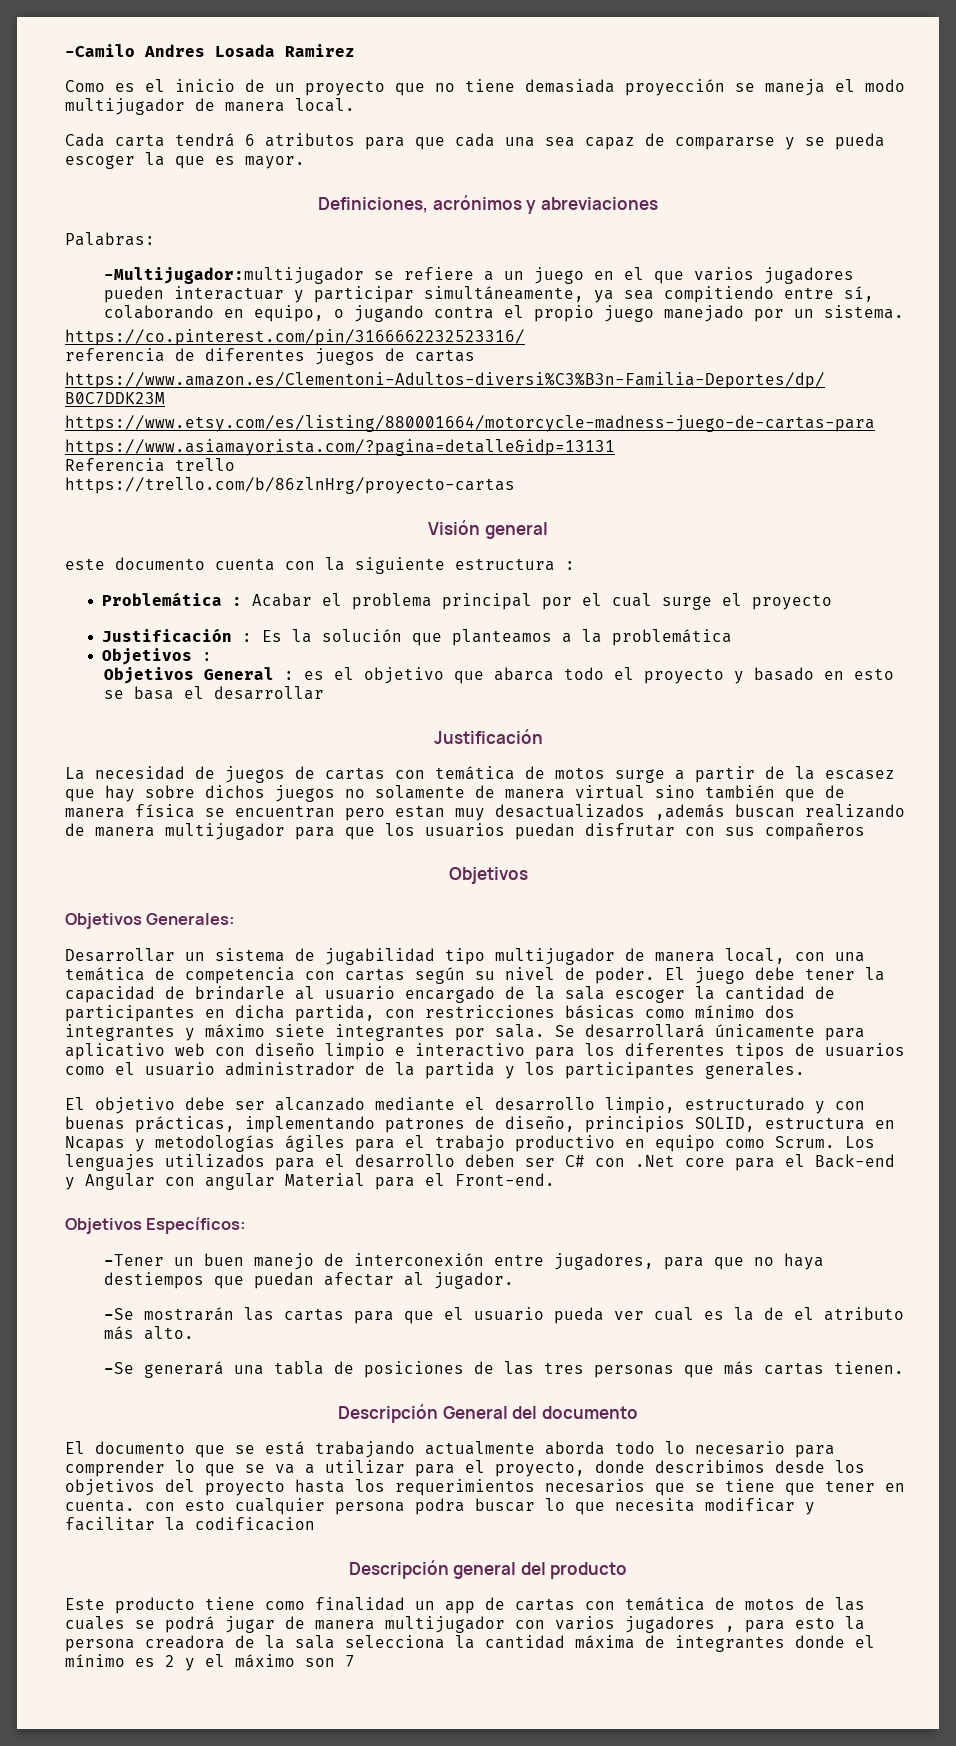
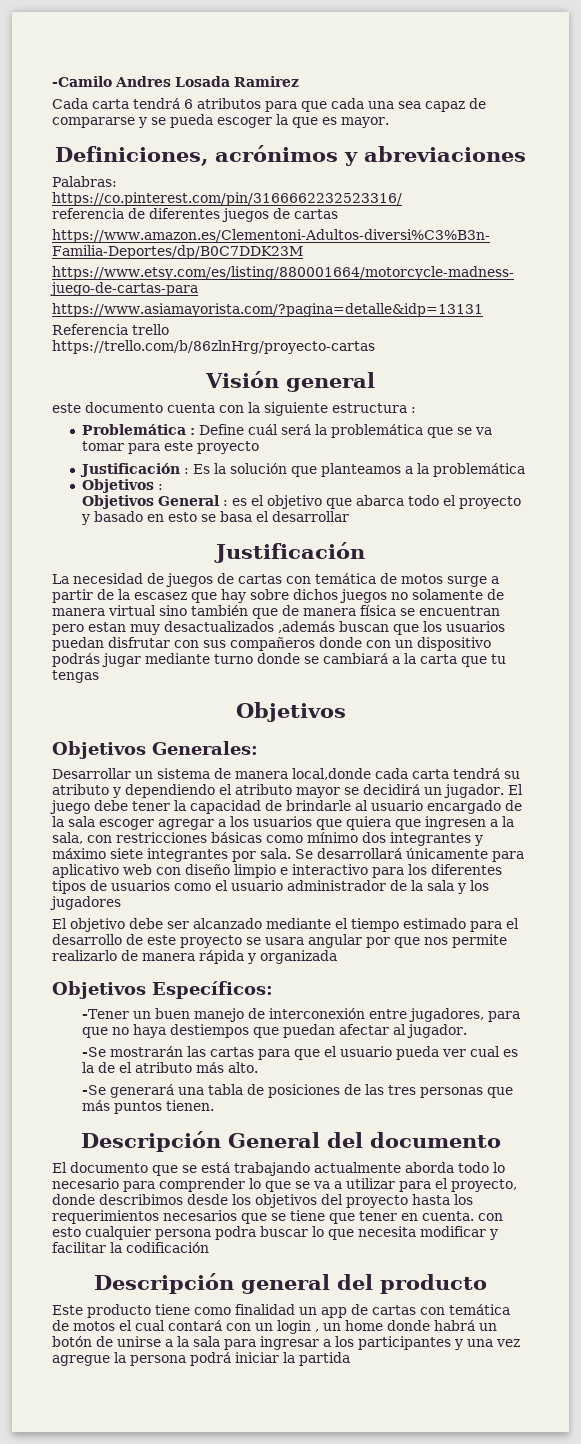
- Como es el inicio de un proyecto que no tiene demasiada proyección se maneja el modo multijugador de manera local.
- -Multijugador:multijugador se refiere a un juego en el que varios jugadores pueden interactuar y participar simultáneamente, ya sea compitiendo entre sí, colaborando en equipo, o jugando contra el propio juego manejado por un sistema.
- Problemática : Acabar el problema principal por el cual surge el proyecto
+ Problemática : Define cuál será la problemática que se va tomar para este proyecto
- La necesidad de juegos de cartas con temática de motos surge a partir de la escasez que hay sobre dichos juegos no solamente de manera virtual sino también que de manera física se encuentran pero estan muy desactualizados ,además buscan realizando de manera multijugador para que los usuarios puedan disfrutar con sus compañeros
+ La necesidad de juegos de cartas con temática de motos surge a partir de la escasez que hay sobre dichos juegos no solamente de manera virtual sino también que de manera física se encuentran pero estan muy desactualizados ,además buscan que los usuarios puedan disfrutar con sus compañeros donde con un dispositivo podrás jugar mediante turno donde se cambiará a la carta que tu tengas
- Desarrollar un sistema de jugabilidad tipo multijugador de manera local, con una temática de competencia con cartas según su nivel de poder.
+ Desarrollar un sistema de manera local,donde cada carta tendrá su atributo y dependiendo el atributo mayor se decidirá un jugador.
- El juego debe tener la capacidad de brindarle al usuario encargado de la sala escoger la cantidad de participantes en dicha partida, con restricciones básicas como mínimo dos integrantes y máximo siete integrantes por sala.
+ El juego debe tener la capacidad de brindarle al usuario encargado de la sala escoger agregar a los usuarios que quiera que ingresen a la sala, con restricciones básicas como mínimo dos integrantes y máximo siete integrantes por sala.
- Se desarrollará únicamente para aplicativo web con diseño limpio e interactivo para los diferentes tipos de usuarios como el usuario administrador de la partida y los participantes generales.
+ Se desarrollará únicamente para aplicativo web con diseño limpio e interactivo para los diferentes tipos de usuarios como el usuario administrador de la sala y los jugadores
- El objetivo debe ser alcanzado mediante el desarrollo limpio, estructurado y con buenas prácticas, implementando patrones de diseño, principios SOLID, estructura en Ncapas y metodologías ágiles para el trabajo productivo en equipo como Scrum. Los lenguajes utilizados para el desarrollo deben ser C# con .Net core para el Back-end y Angular con angular Material para el Front-end.
+ El objetivo debe ser alcanzado mediante el tiempo estimado para el desarrollo de este proyecto se usara angular por que nos permite realizarlo de manera rápida y organizada
- -Se generará una tabla de posiciones de las tres personas que más cartas tienen.
+ -Se generará una tabla de posiciones de las tres personas que más puntos tienen.
- El documento que se está trabajando actualmente aborda todo lo necesario para comprender lo que se va a utilizar para el proyecto, donde describimos desde los objetivos del proyecto hasta los requerimientos necesarios que se tiene que tener en cuenta. con esto cualquier persona podra buscar lo que necesita modificar y facilitar la codificacion
+ El documento que se está trabajando actualmente aborda todo lo necesario para comprender lo que se va a utilizar para el proyecto, donde describimos desde los objetivos del proyecto hasta los requerimientos necesarios que se tiene que tener en cuenta. con esto cualquier persona podra buscar lo que necesita modificar y facilitar la codificación
- Este producto tiene como finalidad un app de cartas con temática de motos de las cuales se podrá jugar de manera multijugador con varios jugadores , para esto la persona creadora de la sala selecciona la cantidad máxima de integrantes donde el mínimo es 2 y el máximo son 7
+ Este producto tiene como finalidad un app de cartas con temática de motos el cual contará con un login , un home donde habrá un botón de unirse a la sala para ingresar a los participantes y una vez agregue la persona podrá iniciar la partida

